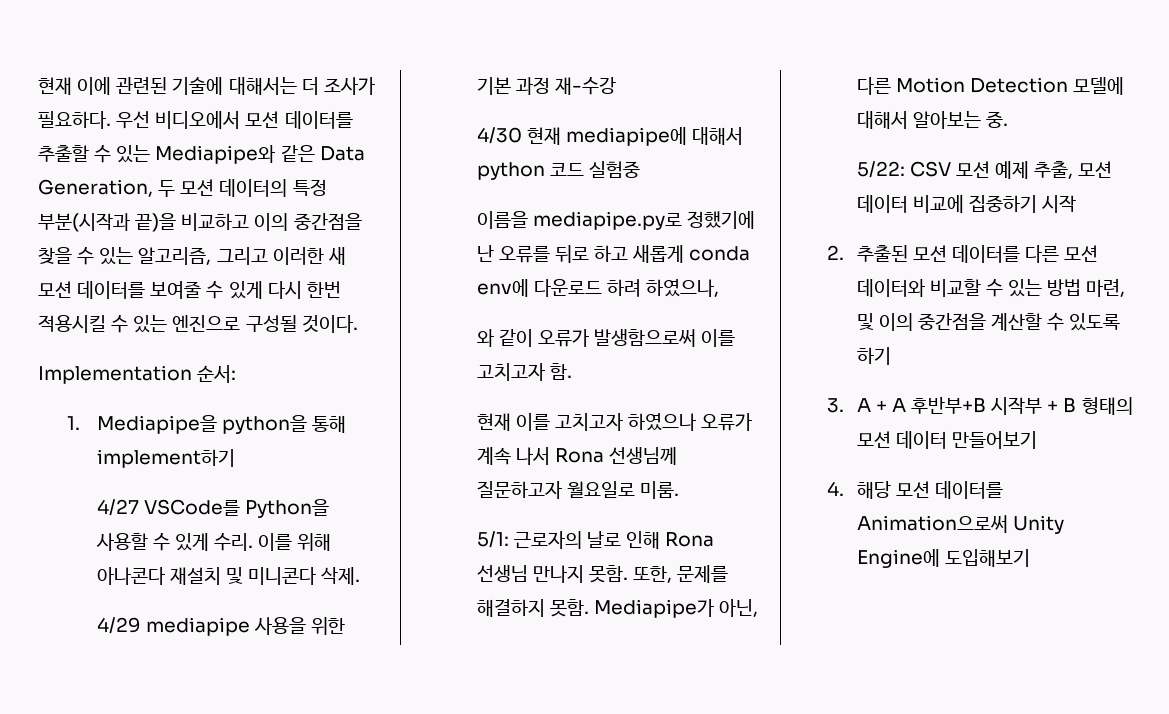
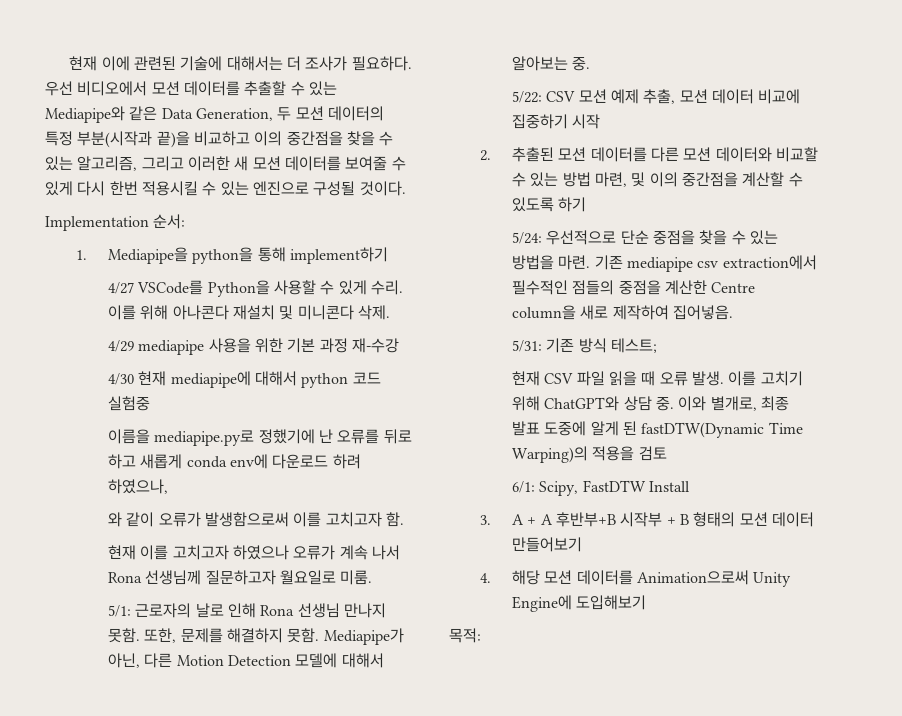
+ 5/24: 우선적으로 단순 중점을 찾을 수 있는 방법을 마련. 기존 mediapipe csv extraction에서 필수적인 점들의 중점을 계산한 Centre column을 새로 제작하여 집어넣음.
+ 5/31: 기존 방식 테스트;
+ 현재 CSV 파일 읽을 때 오류 발생. 이를 고치기 위해 ChatGPT와 상담 중. 이와 별개로, 최종 발표 도중에 알게 된 fastDTW(Dynamic Time Warping)의 적용을 검토
+ 6/1: Scipy, FastDTW Install
+ 목적:

